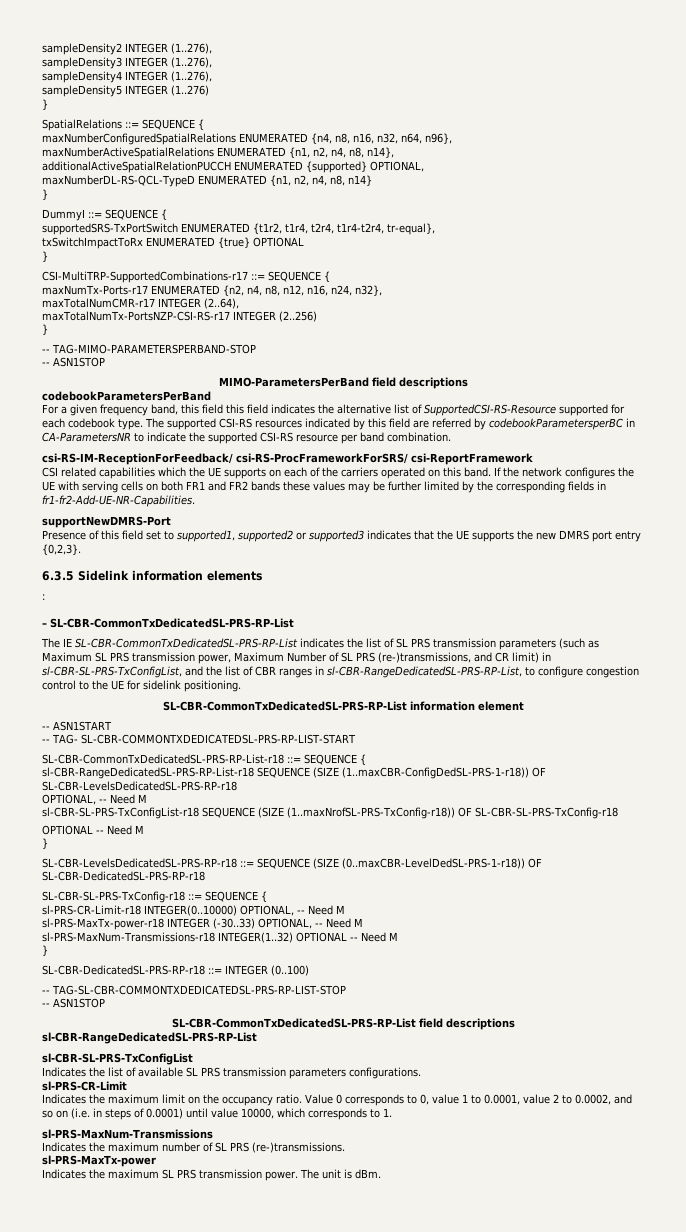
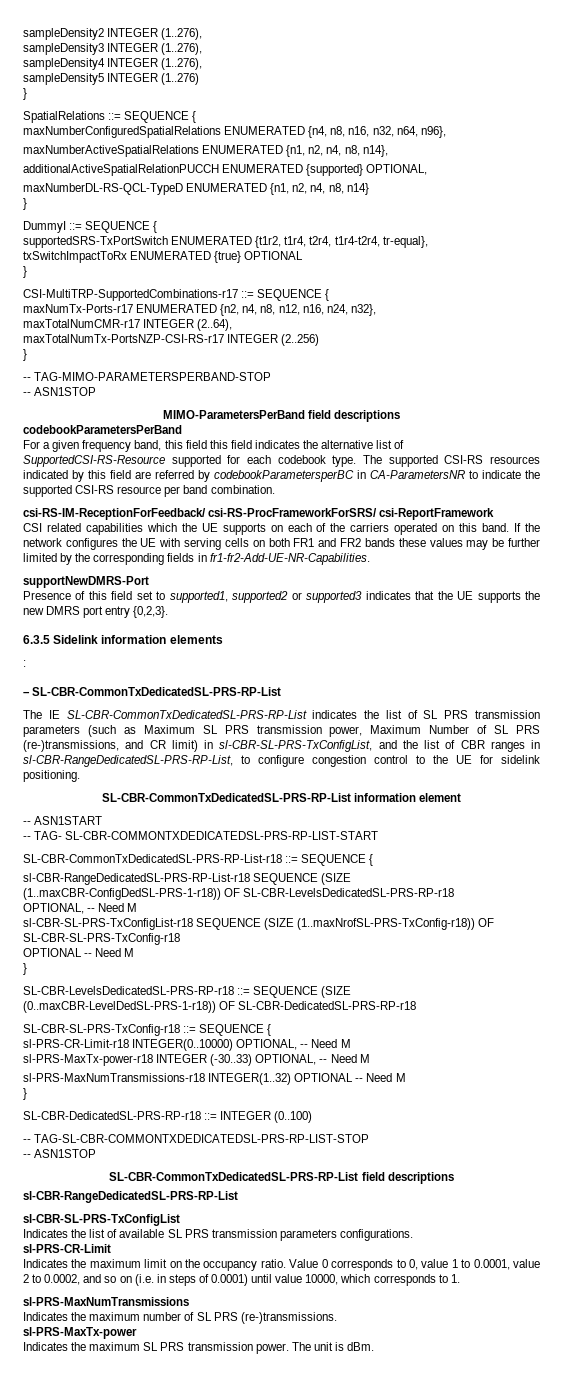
- sl-PRS-MaxNum-Transmissions-r18 INTEGER(1..32) OPTIONAL -- Need M
+ sl-PRS-MaxNumTransmissions-r18 INTEGER(1..32) OPTIONAL -- Need M
- sl-PRS-MaxNum-Transmissions
+ sl-PRS-MaxNumTransmissions

